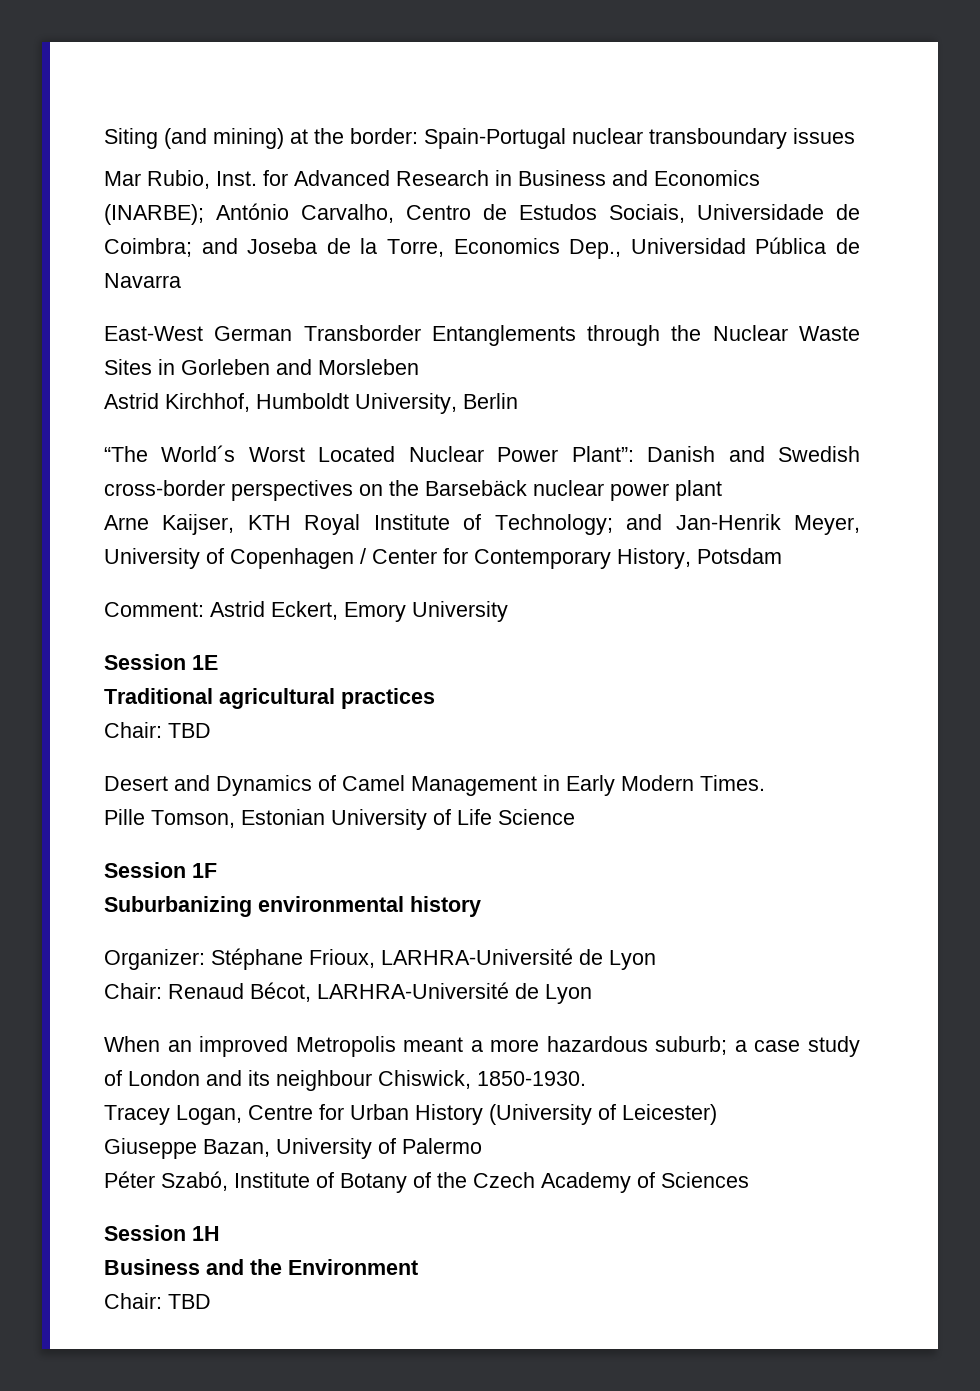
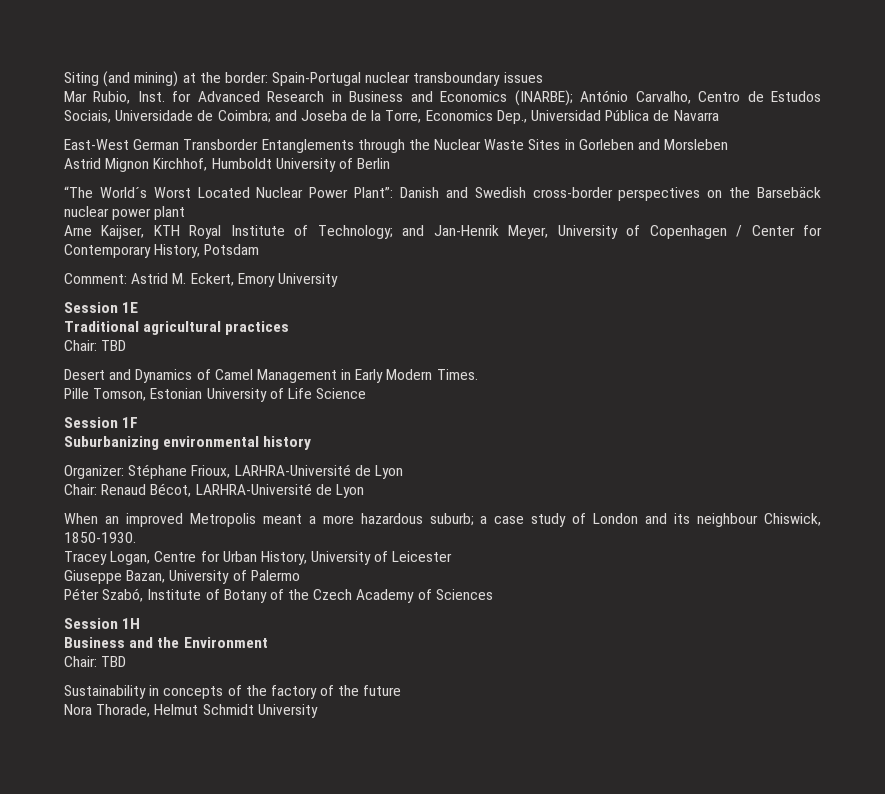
- Astrid Kirchhof, Humboldt University, Berlin
+ Astrid Mignon Kirchhof, Humboldt University of Berlin
- Comment: Astrid Eckert, Emory University
+ Comment: Astrid M. Eckert, Emory University
- Tracey Logan, Centre for Urban History (University of Leicester)
+ Tracey Logan, Centre for Urban History, University of Leicester
+ Sustainability in concepts of the factory of the future
+ Nora Thorade, Helmut Schmidt University

